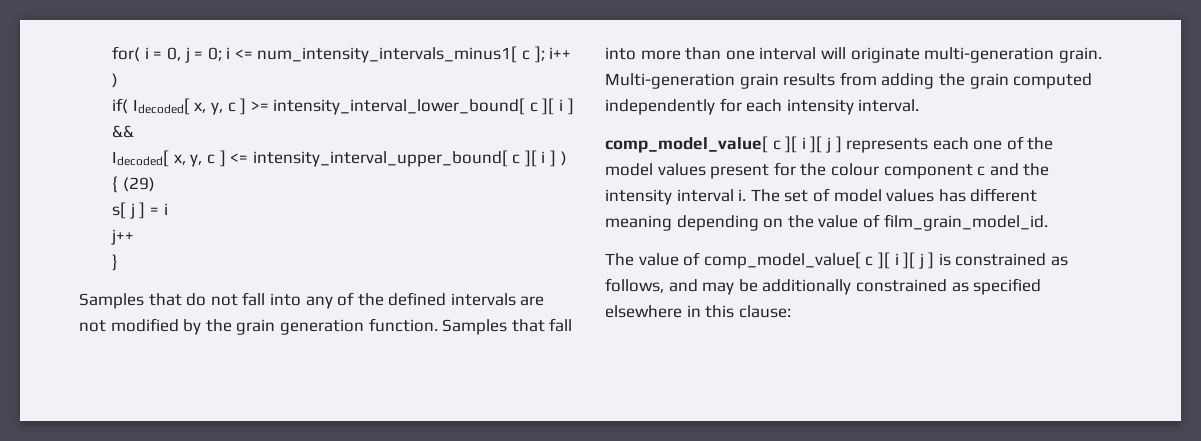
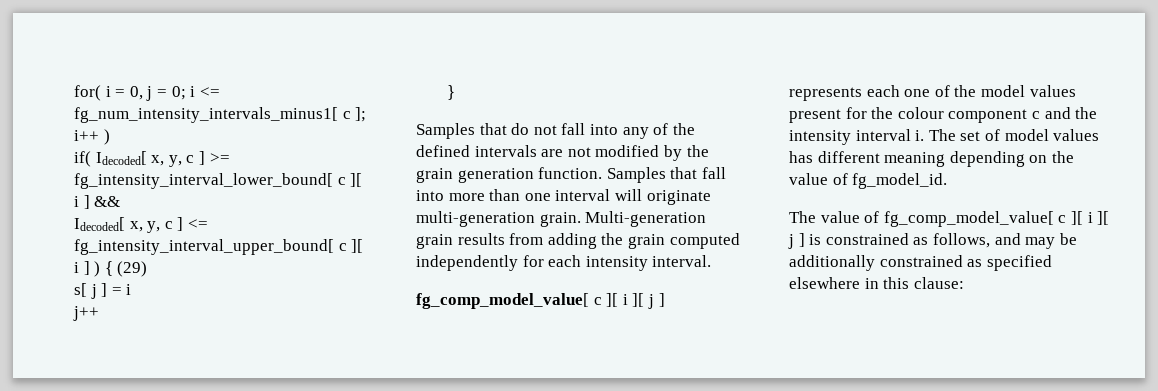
- for( i = 0, j = 0; i <= num_intensity_intervals_minus1[ c ]; i++ )
+ for( i = 0, j = 0; i <= fg_num_intensity_intervals_minus1[ c ]; i++ )
- if( Idecoded[ x, y, c ] >= intensity_interval_lower_bound[ c ][ i ] &&
+ if( Idecoded[ x, y, c ] >= fg_intensity_interval_lower_bound[ c ][ i ] &&
- Idecoded[ x, y, c ] <= intensity_interval_upper_bound[ c ][ i ] ) { (29)
+ Idecoded[ x, y, c ] <= fg_intensity_interval_upper_bound[ c ][ i ] ) { (29)
- comp_model_value[ c ][ i ][ j ] represents each one of the model values present for the colour component c and the intensity interval i.
+ fg_comp_model_value[ c ][ i ][ j ] represents each one of the model values present for the colour component c and the intensity interval i.
- The set of model values has different meaning depending on the value of film_grain_model_id.
+ The set of model values has different meaning depending on the value of fg_model_id.
- The value of comp_model_value[ c ][ i ][ j ] is constrained as follows, and may be additionally constrained as specified elsewhere in this clause:
+ The value of fg_comp_model_value[ c ][ i ][ j ] is constrained as follows, and may be additionally constrained as specified elsewhere in this clause:

